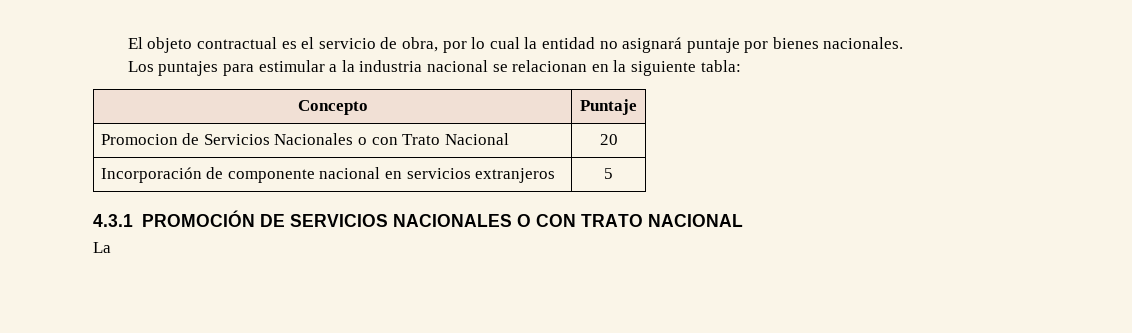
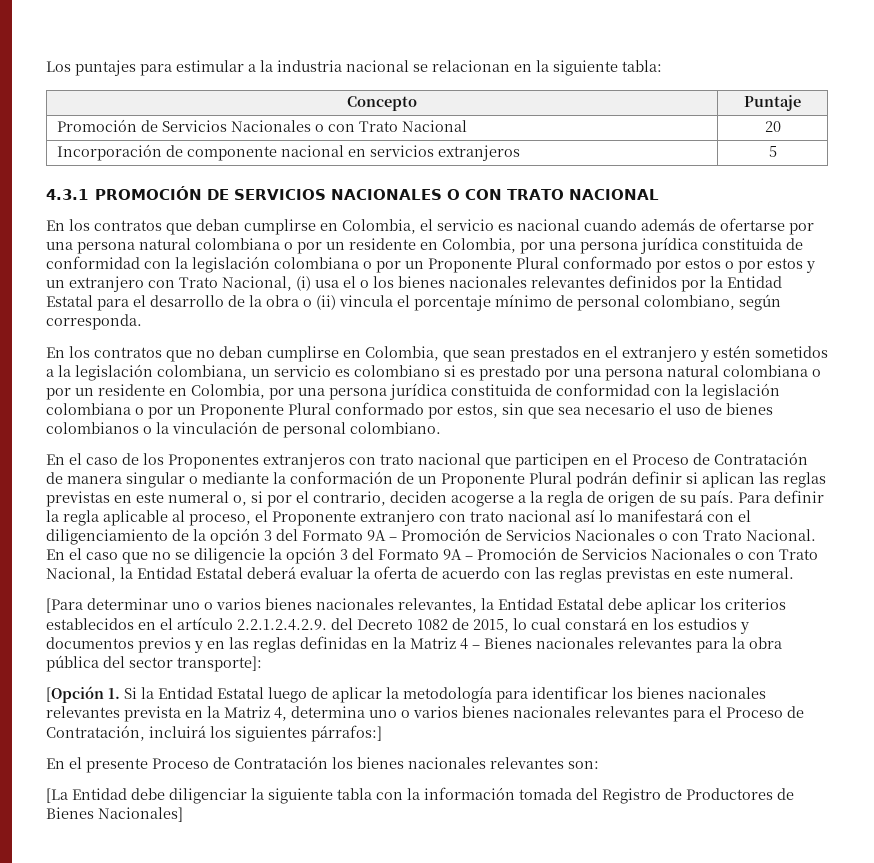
- El objeto contractual es el servicio de obra, por lo cual la entidad no asignará puntaje por bienes nacionales.
- Promocion de Servicios Nacionales o con Trato Nacional | 20
+ Promoción de Servicios Nacionales o con Trato Nacional | 20
- La
+ En los contratos que deban cumplirse en Colombia, el servicio es nacional cuando además de ofertarse por una persona natural colombiana o por un residente en Colombia, por una persona jurídica constituida de conformidad con la legislación colombiana o por un Proponente Plural conformado por estos o por estos y un extranjero con Trato Nacional, (i) usa el o los bienes nacionales relevantes definidos por la Entidad Estatal para el desarrollo de la obra o (ii) vincula el porcentaje mínimo de personal colombiano, según corresponda.
+ En los contratos que no deban cumplirse en Colombia, que sean prestados en el extranjero y estén sometidos a la legislación colombiana, un servicio es colombiano si es prestado por una persona natural colombiana o por un residente en Colombia, por una persona jurídica constituida de conformidad con la legislación colombiana o por un Proponente Plural conformado por estos, sin que sea necesario el uso de bienes colombianos o la vinculación de personal colombiano.
+ En el caso de los Proponentes extranjeros con trato nacional que participen en el Proceso de Contratación de manera singular o mediante la conformación de un Proponente Plural podrán definir si aplican las reglas previstas en este numeral o, si por el contrario, deciden acogerse a la regla de origen de su país. Para definir la regla aplicable al proceso, el Proponente extranjero con trato nacional así lo manifestará con el diligenciamiento de la opción 3 del Formato 9A – Promoción de Servicios Nacionales o con Trato Nacional. En el caso que no se diligencie la opción 3 del Formato 9A – Promoción de Servicios Nacionales o con Trato Nacional, la Entidad Estatal deberá evaluar la oferta de acuerdo con las reglas previstas en este numeral.
+ [Para determinar uno o varios bienes nacionales relevantes, la Entidad Estatal debe aplicar los criterios establecidos en el artículo 2.2.1.2.4.2.9. del Decreto 1082 de 2015, lo cual constará en los estudios y documentos previos y en las reglas definidas en la Matriz 4 – Bienes nacionales relevantes para la obra pública del sector transporte]:
+ [Opción 1. Si la Entidad Estatal luego de aplicar la metodología para identificar los bienes nacionales relevantes prevista en la Matriz 4, determina uno o varios bienes nacionales relevantes para el Proceso de Contratación, incluirá los siguientes párrafos:]
+ En el presente Proceso de Contratación los bienes nacionales relevantes son:
+ [La Entidad debe diligenciar la siguiente tabla con la información tomada del Registro de Productores de Bienes Nacionales]

